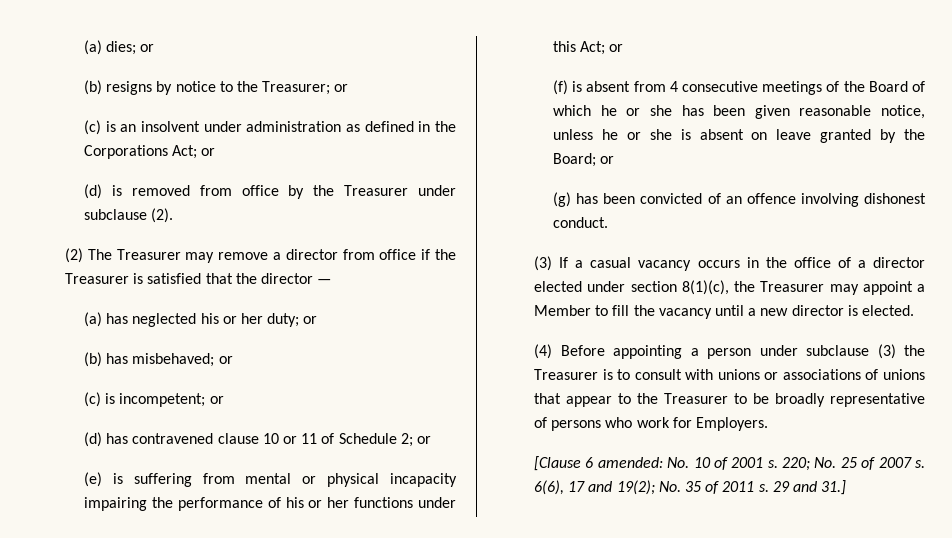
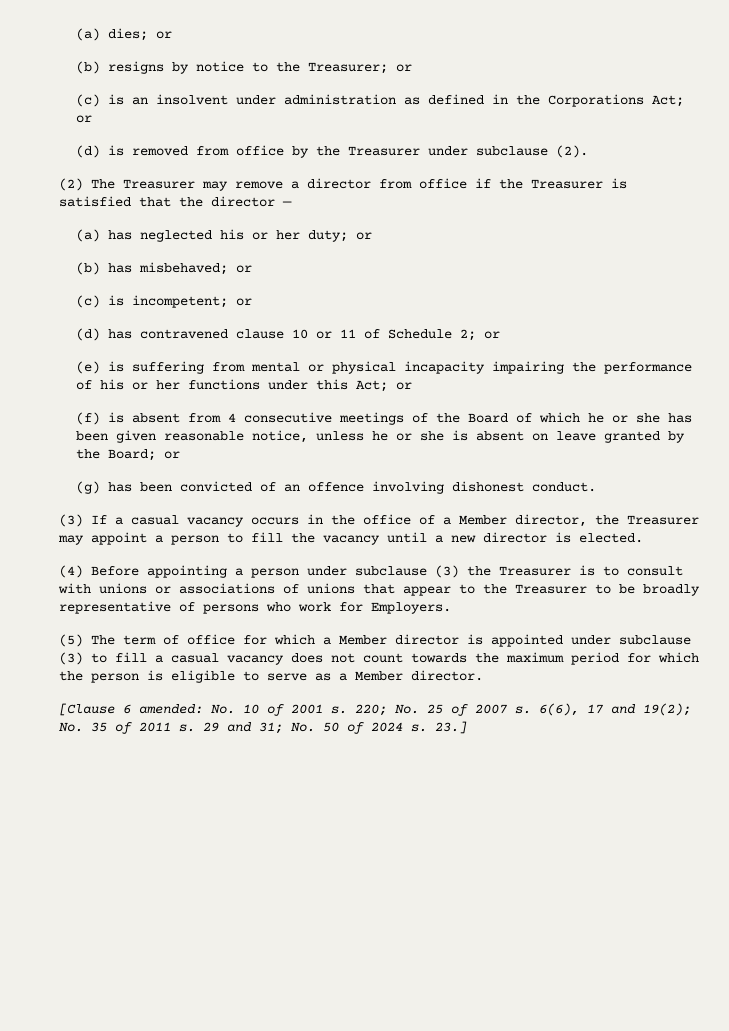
- (3) If a casual vacancy occurs in the office of a director elected under section 8(1)(c), the Treasurer may appoint a Member to fill the vacancy until a new director is elected.
+ (3) If a casual vacancy occurs in the office of a Member director, the Treasurer may appoint a person to fill the vacancy until a new director is elected.
+ (5) The term of office for which a Member director is appointed under subclause (3) to fill a casual vacancy does not count towards the maximum period for which the person is eligible to serve as a Member director.
- 29 and 31.]
+ 29 and 31; No. 50 of 2024 s. 23.]

